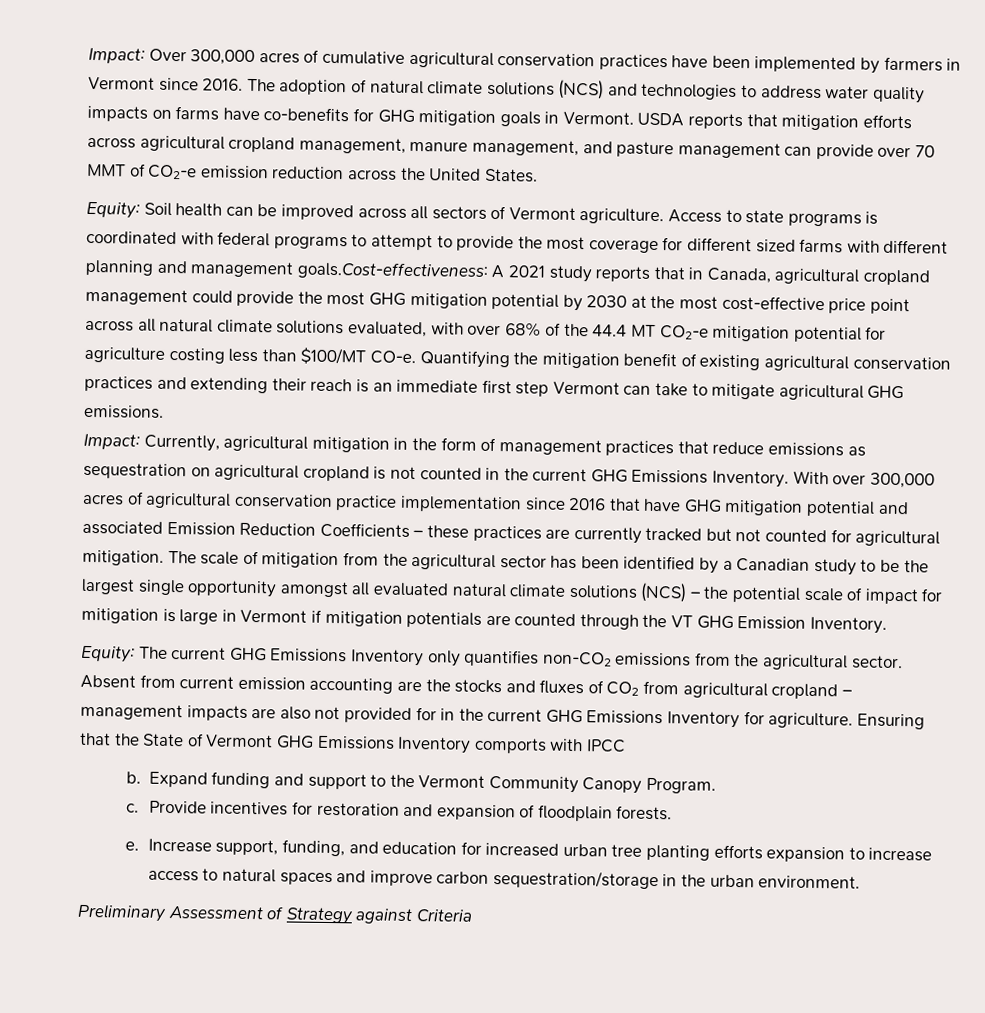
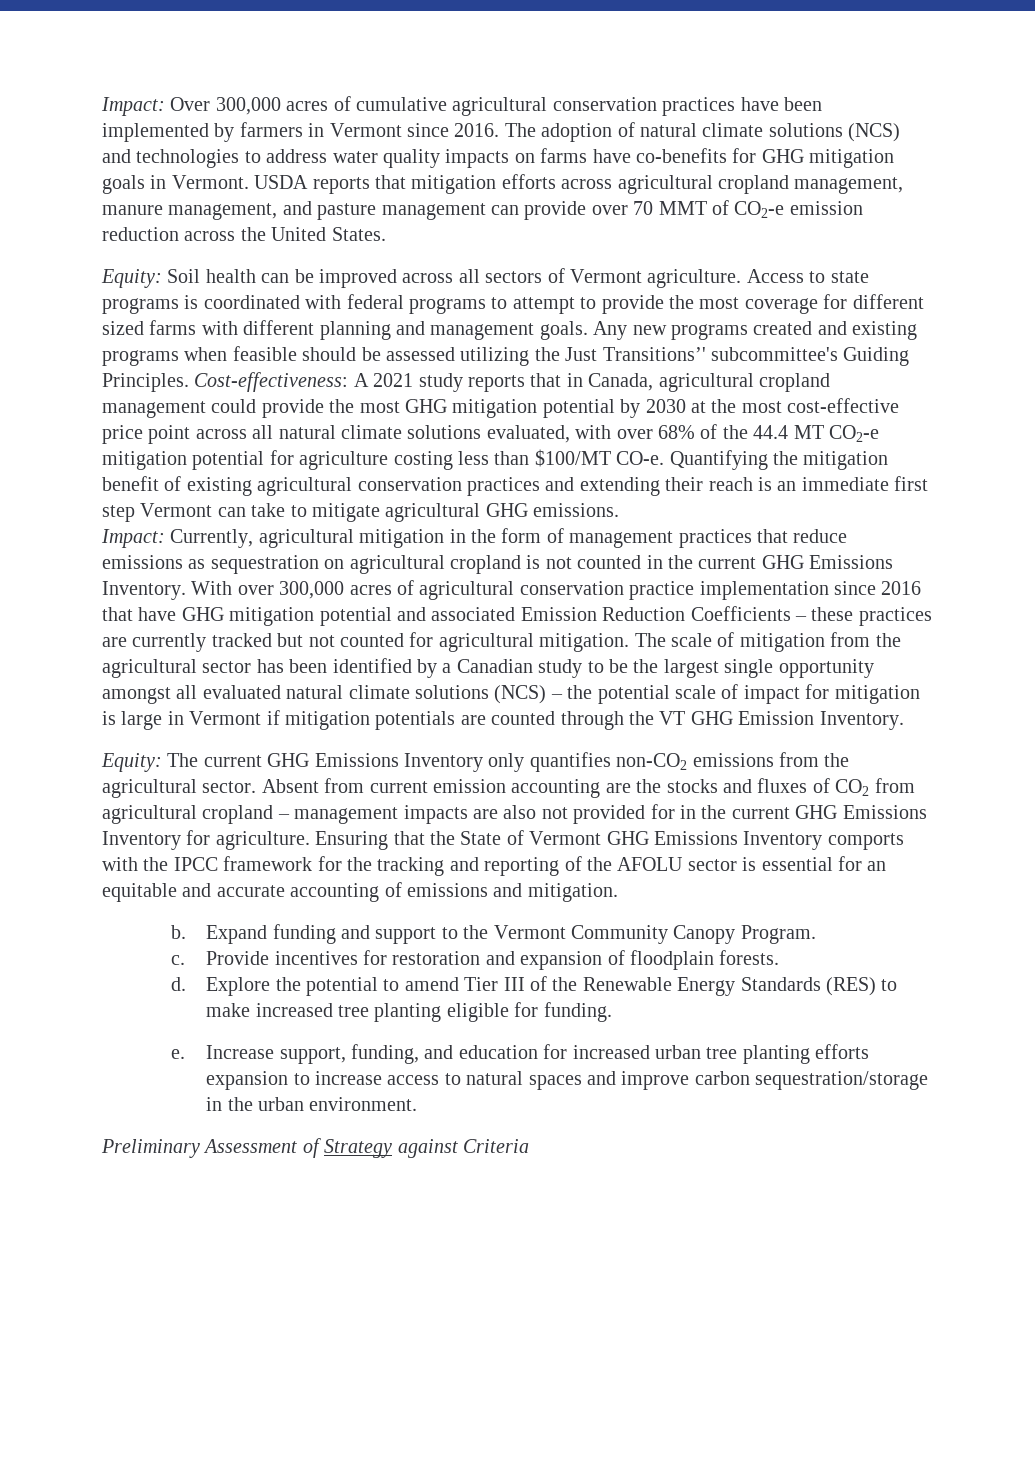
- Access to state programs is coordinated with federal programs to attempt to provide the most coverage for different sized farms with different planning and management goals.Cost-effectiveness:
+ Access to state programs is coordinated with federal programs to attempt to provide the most coverage for different sized farms with different planning and management goals. Any new programs created and existing programs when feasible should be assessed utilizing the Just Transitions’' subcommittee's Guiding Principles. Cost-effectiveness:
- Ensuring that the State of Vermont GHG Emissions Inventory comports with IPCC
+ Ensuring that the State of Vermont GHG Emissions Inventory comports with the IPCC framework for the tracking and reporting of the AFOLU sector is essential for an equitable and accurate accounting of emissions and mitigation.
+ d. Explore the potential to amend Tier III of the Renewable Energy Standards (RES) to make increased tree planting eligible for funding.

